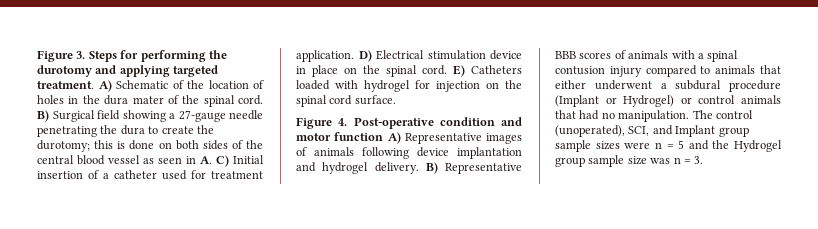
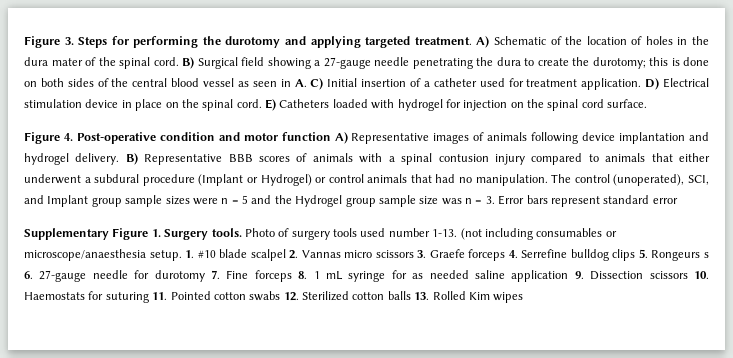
- The control (unoperated), SCI, and Implant group sample sizes were n = 5 and the Hydrogel group sample size was n = 3.
+ The control (unoperated), SCI, and Implant group sample sizes were n = 5 and the Hydrogel group sample size was n = 3. Error bars represent standard error
+ Supplementary Figure 1. Surgery tools. Photo of surgery tools used number 1-13. (not including consumables or microscope/anaesthesia setup. 1. #10 blade scalpel 2. Vannas micro scissors 3. Graefe forceps 4. Serrefine bulldog clips 5. Rongeurs s 6. 27-gauge needle for durotomy 7. Fine forceps 8. 1 mL syringe for as needed saline application 9. Dissection scissors 10. Haemostats for suturing 11. Pointed cotton swabs 12. Sterilized cotton balls 13. Rolled Kim wipes

